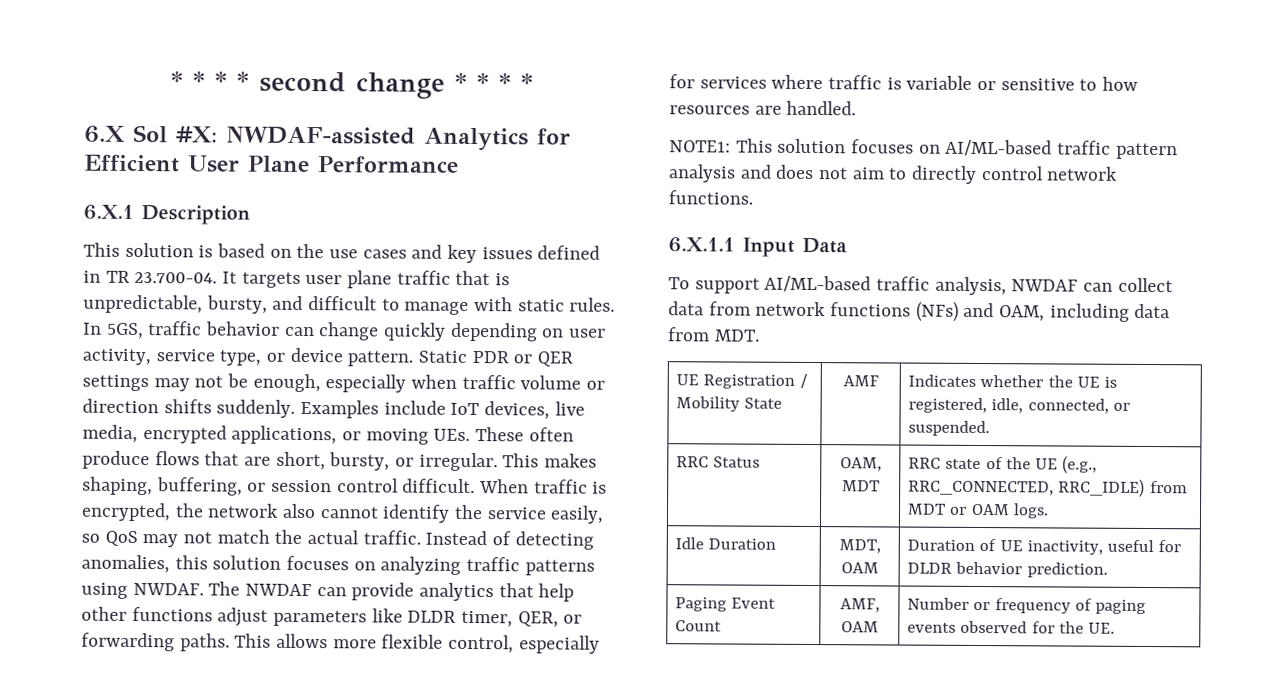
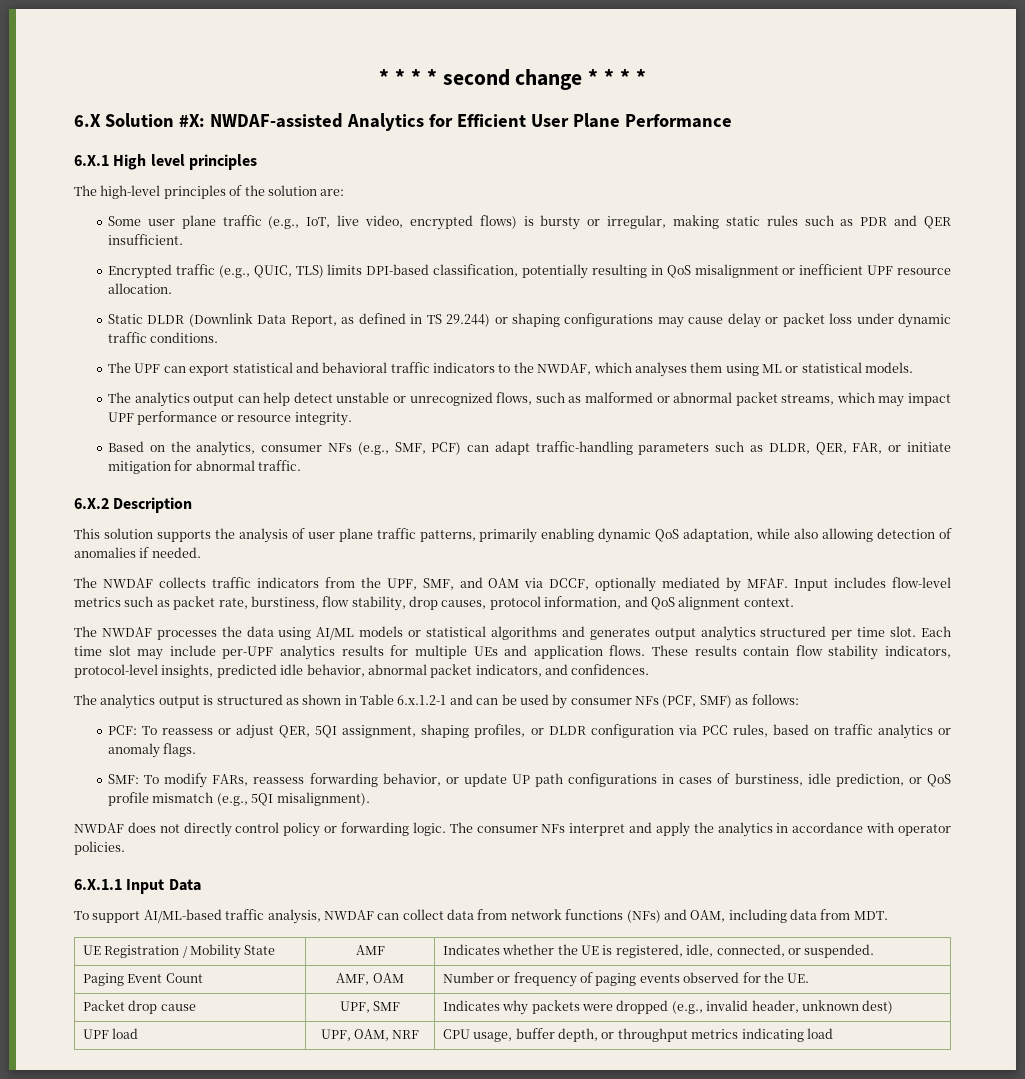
- 6.X Sol #X: NWDAF-assisted Analytics for Efficient User Plane Performance
+ 6.X Solution #X: NWDAF-assisted Analytics for Efficient User Plane Performance
- 6.X.1 Description
- This solution is based on the use cases and key issues defined in TR 23.700-04. It targets user plane traffic that is unpredictable, bursty, and difficult to manage with static rules. In 5GS, traffic behavior can change quickly depending on user activity, service type, or device pattern. Static PDR or QER settings may not be enough, especially when traffic volume or direction shifts suddenly. Examples include IoT devices, live media, encrypted applications, or moving UEs. These often produce flows that are short, bursty, or irregular. This makes shaping, buffering, or session control difficult. When traffic is encrypted, the network also cannot identify the service easily, so QoS may not match the actual traffic. Instead of detecting anomalies, this solution focuses on analyzing traffic patterns using NWDAF. The NWDAF can provide analytics that help other functions adjust parameters like DLDR timer, QER, or forwarding paths. This allows more flexible control, especially for services where traffic is variable or sensitive to how resources are handled.
- NOTE1: This solution focuses on AI/ML-based traffic pattern analysis and does not aim to directly control network functions.
+ 6.X.1 High level principles
+ The high-level principles of the solution are:
+ Some user plane traffic (e.g., IoT, live video, encrypted flows) is bursty or irregular, making static rules such as PDR and QER insufficient.
+ Encrypted traffic (e.g., QUIC, TLS) limits DPI-based classification, potentially resulting in QoS misalignment or inefficient UPF resource allocation.
+ Static DLDR (Downlink Data Report, as defined in TS 29.244) or shaping configurations may cause delay or packet loss under dynamic traffic conditions.
+ The UPF can export statistical and behavioral traffic indicators to the NWDAF, which analyses them using ML or statistical models.
+ The analytics output can help detect unstable or unrecognized flows, such as malformed or abnormal packet streams, which may impact UPF performance or resource integrity.
+ Based on the analytics, consumer NFs (e.g., SMF, PCF) can adapt traffic-handling parameters such as DLDR, QER, FAR, or initiate mitigation for abnormal traffic.
+ 6.X.2 Description
+ This solution supports the analysis of user plane traffic patterns, primarily enabling dynamic QoS adaptation, while also allowing detection of anomalies if needed.
+ The NWDAF collects traffic indicators from the UPF, SMF, and OAM via DCCF, optionally mediated by MFAF. Input includes flow-level metrics such as packet rate, burstiness, flow stability, drop causes, protocol information, and QoS alignment context.
+ The NWDAF processes the data using AI/ML models or statistical algorithms and generates output analytics structured per time slot. Each time slot may include per-UPF analytics results for multiple UEs and application flows. These results contain flow stability indicators, protocol-level insights, predicted idle behavior, abnormal packet indicators, and confidences.
+ The analytics output is structured as shown in Table 6.x.1.2-1 and can be used by consumer NFs (PCF, SMF) as follows:
+ PCF: To reassess or adjust QER, 5QI assignment, shaping profiles, or DLDR configuration via PCC rules, based on traffic analytics or anomaly flags.
+ SMF: To modify FARs, reassess forwarding behavior, or update UP path configurations in cases of burstiness, idle prediction, or QoS profile mismatch (e.g., 5QI misalignment).
+ NWDAF does not directly control policy or forwarding logic. The consumer NFs interpret and apply the analytics in accordance with operator policies.
- RRC Status | OAM, MDT | RRC state of the UE (e.g., RRC_CONNECTED, RRC_IDLE) from MDT or OAM logs.
- Idle Duration | MDT, OAM | Duration of UE inactivity, useful for DLDR behavior prediction.
+ Packet drop cause | UPF, SMF | Indicates why packets were dropped (e.g., invalid header, unknown dest)
+ UPF load | UPF, OAM, NRF | CPU usage, buffer depth, or throughput metrics indicating load

